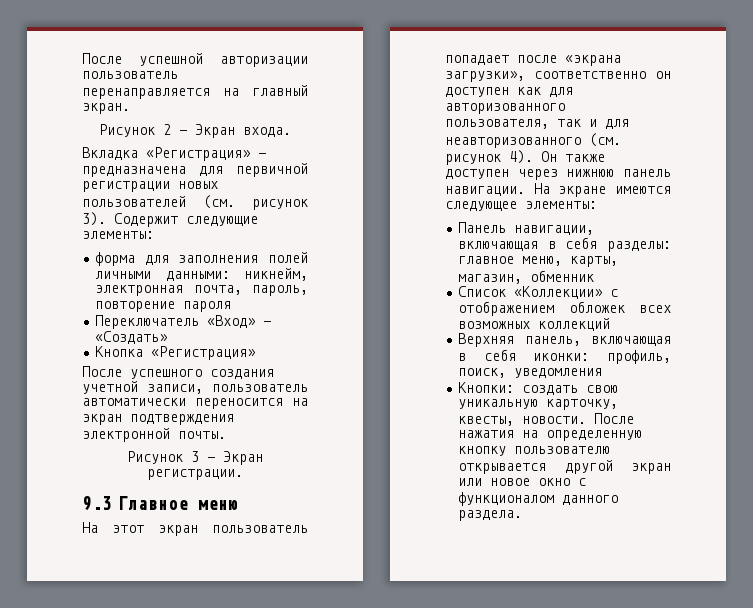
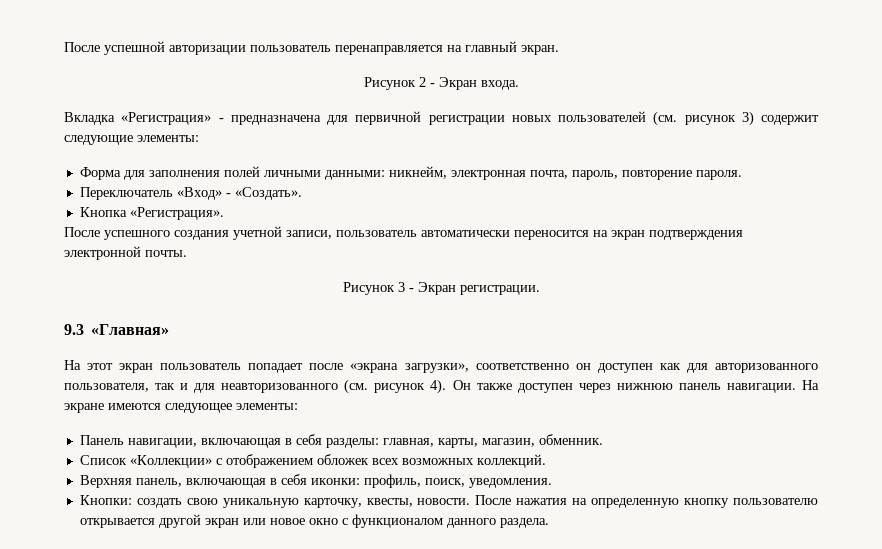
- Вкладка «Регистрация» - предназначена для первичной регистрации новых пользователей (см. рисунок 3). Содержит следующие элементы:
+ Вкладка «Регистрация» - предназначена для первичной регистрации новых пользователей (см. рисунок 3) содержит следующие элементы:
- форма для заполнения полей личными данными: никнейм, электронная почта, пароль, повторение пароля
+ Форма для заполнения полей личными данными: никнейм, электронная почта, пароль, повторение пароля.
- Переключатель «Вход» - «Создать»
+ Переключатель «Вход» - «Создать».
- Кнопка «Регистрация»
+ Кнопка «Регистрация».
- 9.3 Главное меню
+ 9.3 «Главная»
- Панель навигации, включающая в себя разделы: главное меню, карты, магазин, обменник
+ Панель навигации, включающая в себя разделы: главная, карты, магазин, обменник.
- Список «Коллекции» с отображением обложек всех возможных коллекций
+ Список «Коллекции» с отображением обложек всех возможных коллекций.
- Верхняя панель, включающая в себя иконки: профиль, поиск, уведомления
+ Верхняя панель, включающая в себя иконки: профиль, поиск, уведомления.

